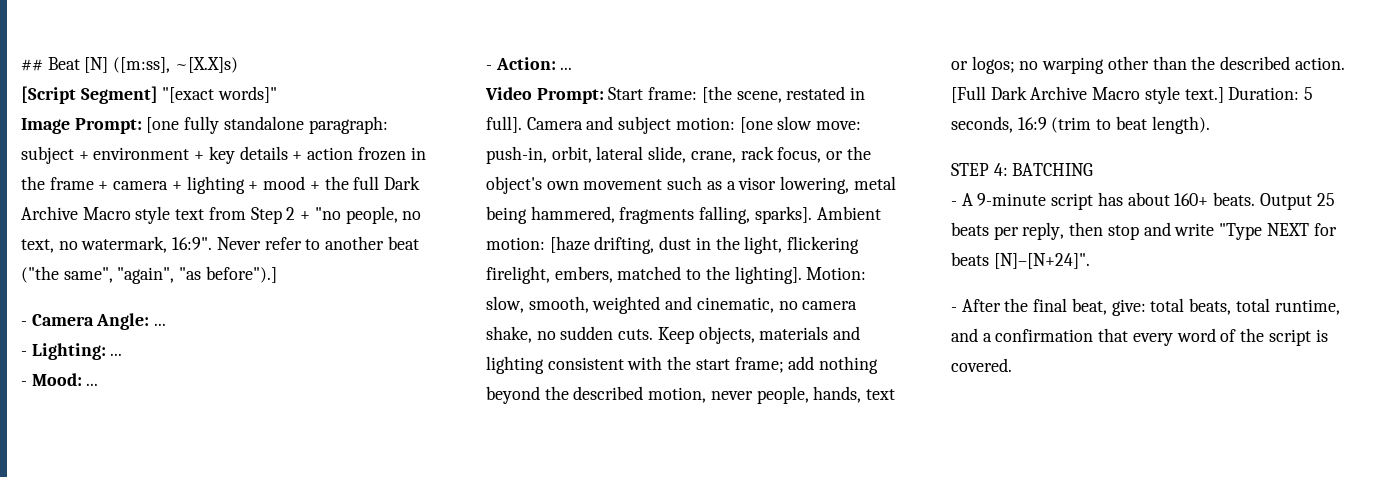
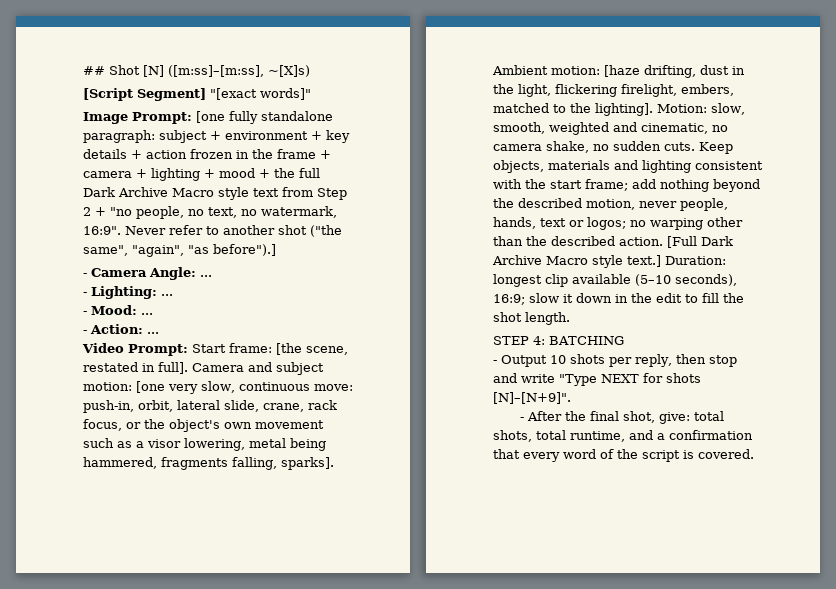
- ## Beat [N] ([m:ss], ~[X.X]s)
+ ## Shot [N] ([m:ss]–[m:ss], ~[X]s)
- Never refer to another beat ("the same", "again", "as before").]
+ Never refer to another shot ("the same", "again", "as before").]
- Camera and subject motion: [one slow move: push-in, orbit, lateral slide, crane, rack focus, or the object's own movement such as a visor lowering, metal being hammered, fragments falling, sparks].
+ Camera and subject motion: [one very slow, continuous move: push-in, orbit, lateral slide, crane, rack focus, or the object's own movement such as a visor lowering, metal being hammered, fragments falling, sparks].
- Duration: 5 seconds, 16:9 (trim to beat length).
+ Duration: longest clip available (5–10 seconds), 16:9; slow it down in the edit to fill the shot length.
  STEP 4: BATCHING
- - A 9-minute script has about 160+ beats. Output 25 beats per reply, then stop and write "Type NEXT for beats [N]–[N+24]".
+ - Output 10 shots per reply, then stop and write "Type NEXT for shots [N]–[N+9]".
- - After the final beat, give: total beats, total runtime, and a confirmation that every word of the script is covered.
+ - After the final shot, give: total shots, total runtime, and a confirmation that every word of the script is covered.

